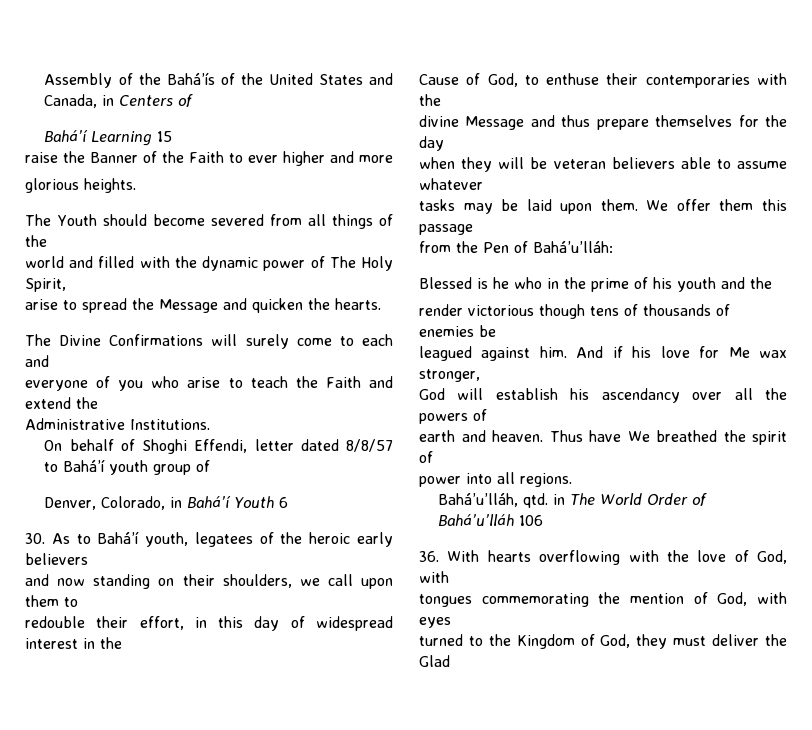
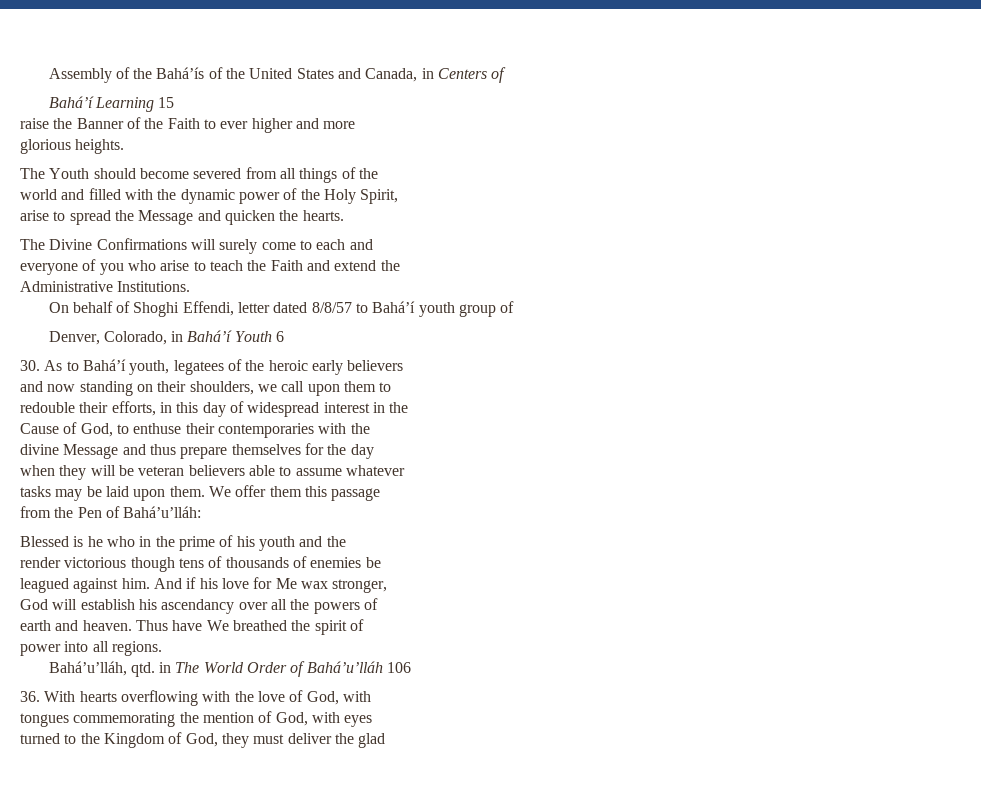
- world and filled with the dynamic power of The Holy Spirit,
+ world and filled with the dynamic power of the Holy Spirit,
- redouble their effort, in this day of widespread interest in the
+ redouble their efforts, in this day of widespread interest in the
- turned to the Kingdom of God, they must deliver the Glad
+ turned to the Kingdom of God, they must deliver the glad

